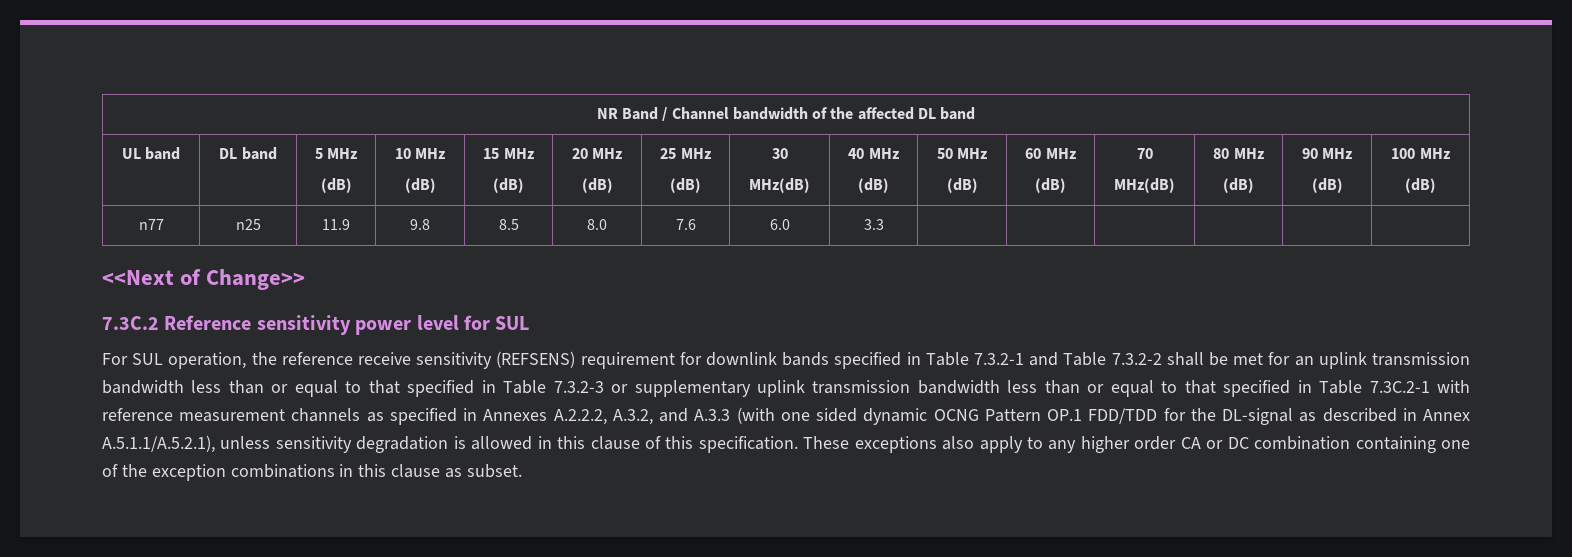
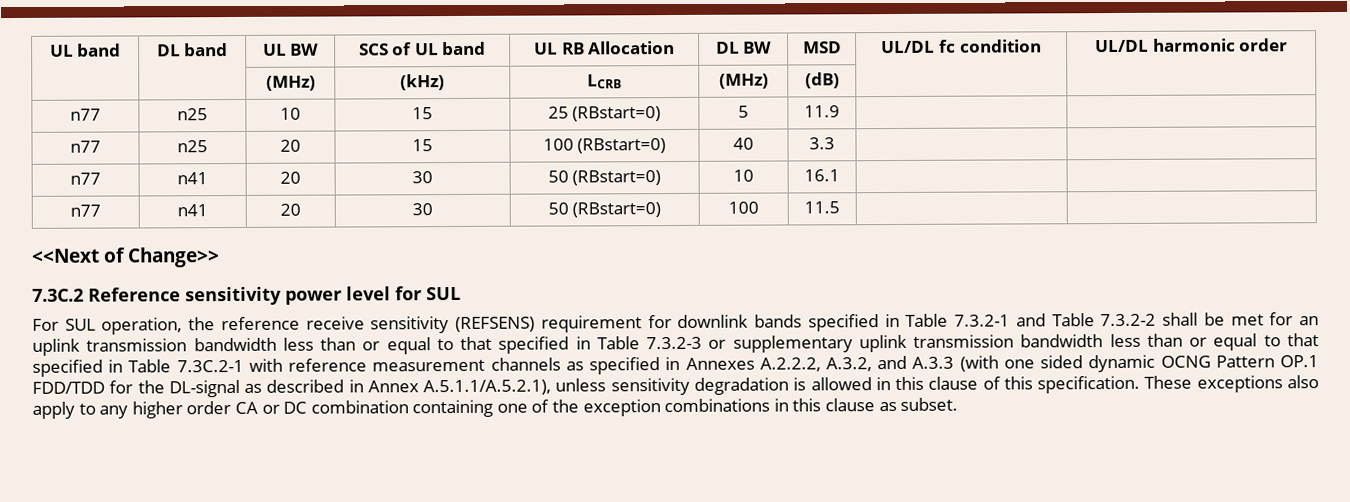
- NR Band / Channel bandwidth of the affected DL band
- UL band | DL band | 5 MHz
- (dB) | 10 MHz
- (dB) | 15 MHz
- (dB) | 20 MHz
- (dB) | 25 MHz
- (dB) | 30
- MHz(dB) | 40 MHz
- (dB) | 50 MHz
- (dB) | 60 MHz
- (dB) | 70
- MHz(dB) | 80 MHz
- (dB) | 90 MHz
- (dB) | 100 MHz
- (dB)
- n77 | n25 | 11.9 | 9.8 | 8.5 | 8.0 | 7.6 | 6.0 | 3.3 | | | | | |
+ UL band | DL band | UL BW | SCS of UL band | UL RB Allocation | DL BW | MSD | UL/DL fc condition | UL/DL harmonic order
+ | | (MHz) | (kHz) | LCRB | (MHz) | (dB) | |
+ n77 | n25 | 10 | 15 | 25 (RBstart=0) | 5 | 11.9 | |
+ n77 | n25 | 20 | 15 | 100 (RBstart=0) | 40 | 3.3 | |
+ n77 | n41 | 20 | 30 | 50 (RBstart=0) | 10 | 16.1 | |
+ n77 | n41 | 20 | 30 | 50 (RBstart=0) | 100 | 11.5 | |

